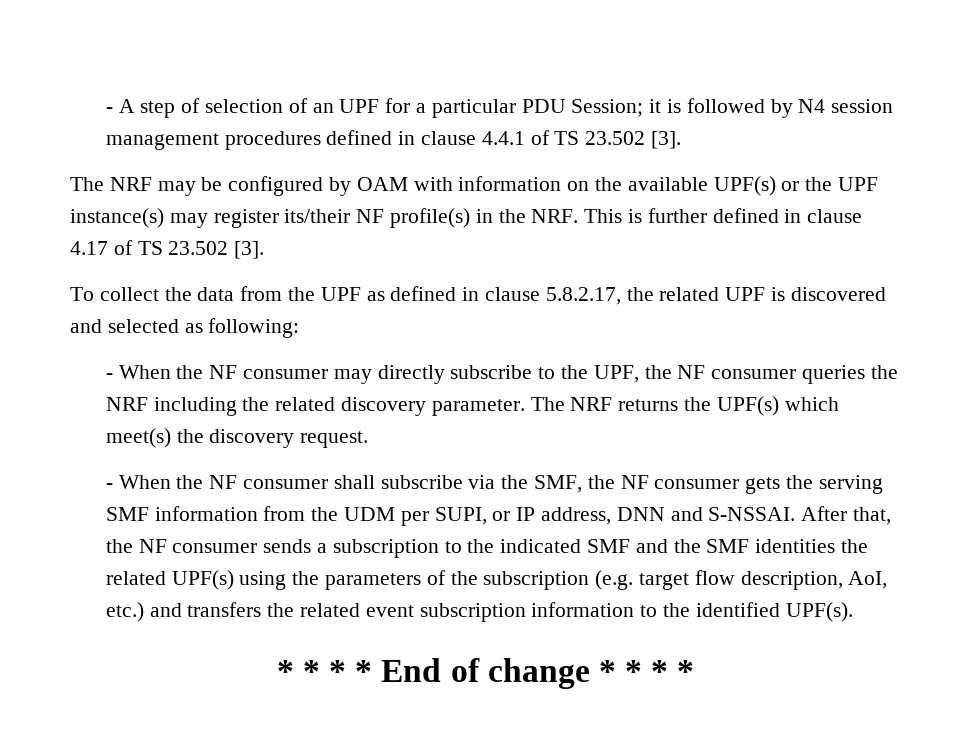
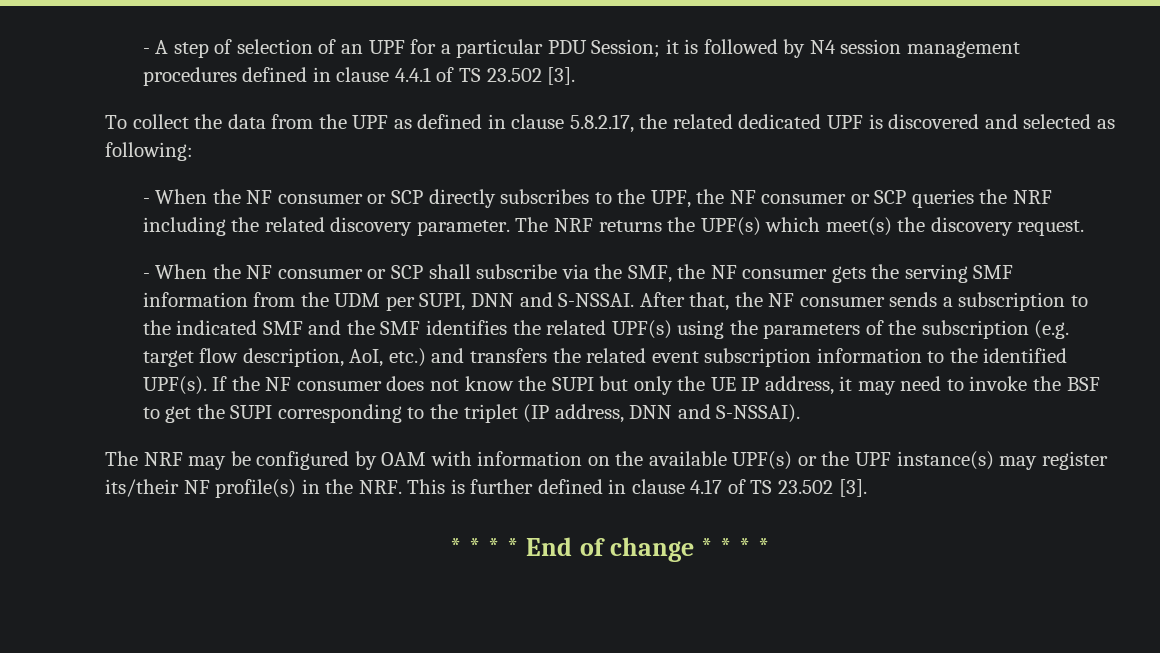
+ To collect the data from the UPF as defined in clause 5.8.2.17, the related dedicated UPF is discovered and selected as following:
+ - When the NF consumer or SCP directly subscribes to the UPF, the NF consumer or SCP queries the NRF including the related discovery parameter. The NRF returns the UPF(s) which meet(s) the discovery request.
+ - When the NF consumer or SCP shall subscribe via the SMF, the NF consumer gets the serving SMF information from the UDM per SUPI, DNN and S-NSSAI. After that, the NF consumer sends a subscription to the indicated SMF and the SMF identifies the related UPF(s) using the parameters of the subscription (e.g. target flow description, AoI, etc.) and transfers the related event subscription information to the identified UPF(s). If the NF consumer does not know the SUPI but only the UE IP address, it may need to invoke the BSF to get the SUPI corresponding to the triplet (IP address, DNN and S-NSSAI).
- To collect the data from the UPF as defined in clause 5.8.2.17, the related UPF is discovered and selected as following:
- - When the NF consumer may directly subscribe to the UPF, the NF consumer queries the NRF including the related discovery parameter. The NRF returns the UPF(s) which meet(s) the discovery request.
- - When the NF consumer shall subscribe via the SMF, the NF consumer gets the serving SMF information from the UDM per SUPI, or IP address, DNN and S-NSSAI. After that, the NF consumer sends a subscription to the indicated SMF and the SMF identities the related UPF(s) using the parameters of the subscription (e.g. target flow description, AoI, etc.) and transfers the related event subscription information to the identified UPF(s).

